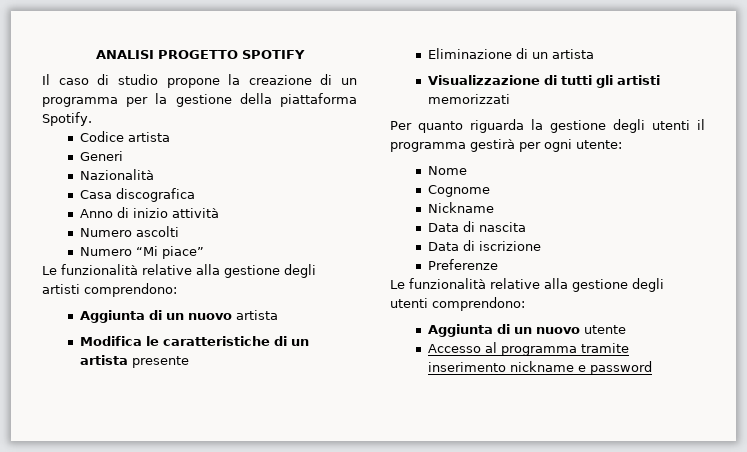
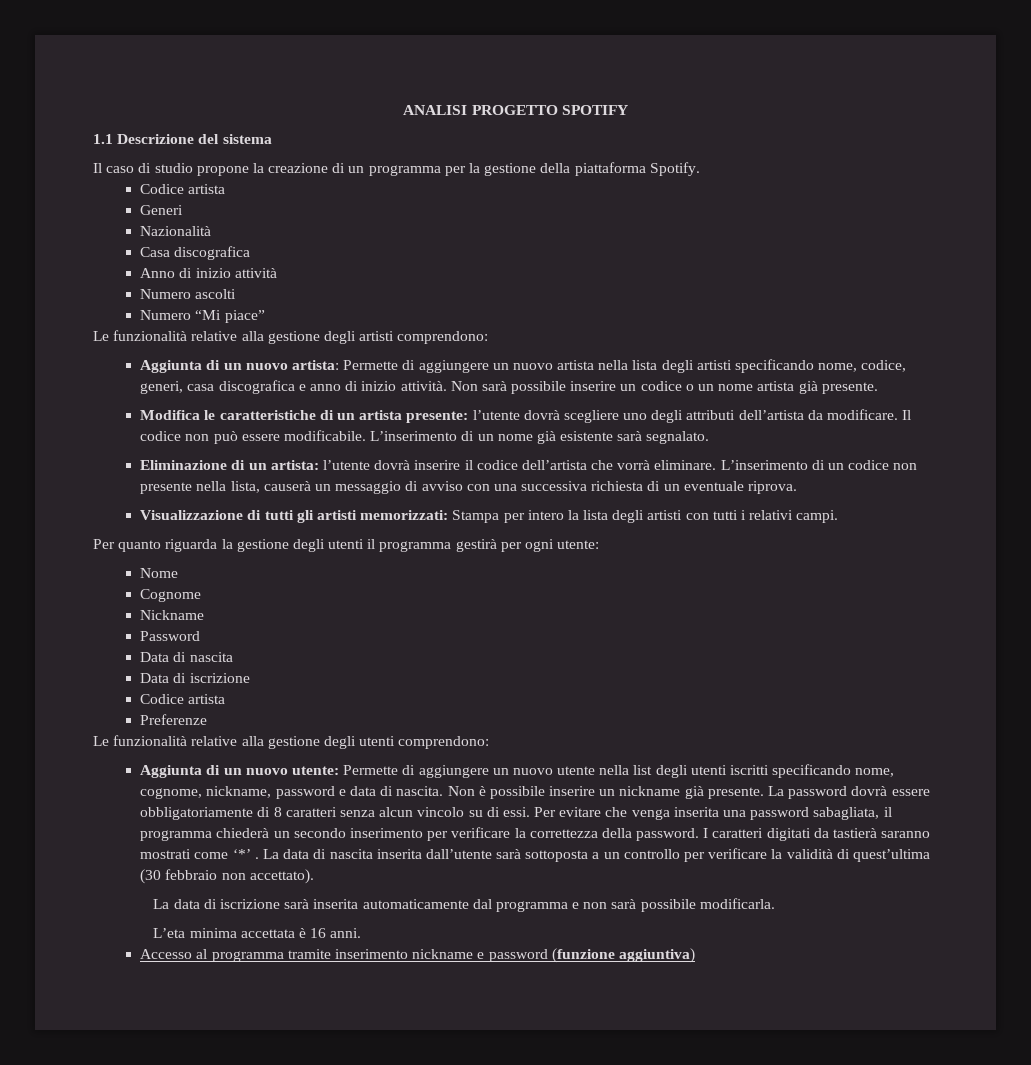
+ 1.1 Descrizione del sistema
- Aggiunta di un nuovo artista
+ Aggiunta di un nuovo artista: Permette di aggiungere un nuovo artista nella lista degli artisti specificando nome, codice, generi, casa discografica e anno di inizio attività. Non sarà possibile inserire un codice o un nome artista già presente.
- Modifica le caratteristiche di un artista presente
- Eliminazione di un artista
+ Modifica le caratteristiche di un artista presente: l’utente dovrà scegliere uno degli attributi dell’artista da modificare. Il codice non può essere modificabile. L’inserimento di un nome già esistente sarà segnalato.
+ Eliminazione di un artista: l’utente dovrà inserire il codice dell’artista che vorrà eliminare. L’inserimento di un codice non presente nella lista, causerà un messaggio di avviso con una successiva richiesta di un eventuale riprova.
- Visualizzazione di tutti gli artisti memorizzati
+ Visualizzazione di tutti gli artisti memorizzati: Stampa per intero la lista degli artisti con tutti i relativi campi.
+ Password
  Data di iscrizione
+ Codice artista
- Aggiunta di un nuovo utente
+ Aggiunta di un nuovo utente: Permette di aggiungere un nuovo utente nella list degli utenti iscritti specificando nome, cognome, nickname, password e data di nascita. Non è possibile inserire un nickname già presente. La password dovrà essere obbligatoriamente di 8 caratteri senza alcun vincolo su di essi. Per evitare che venga inserita una password sabagliata, il programma chiederà un secondo inserimento per verificare la correttezza della password. I caratteri digitati da tastierà saranno mostrati come ‘*’ . La data di nascita inserita dall’utente sarà sottoposta a un controllo per verificare la validità di quest’ultima (30 febbraio non accettato).
+ La data di iscrizione sarà inserita automaticamente dal programma e non sarà possibile modificarla.
+ L’eta minima accettata è 16 anni.
- Accesso al programma tramite inserimento nickname e password
+ Accesso al programma tramite inserimento nickname e password (funzione aggiuntiva)

